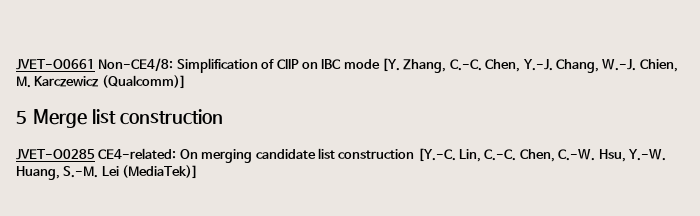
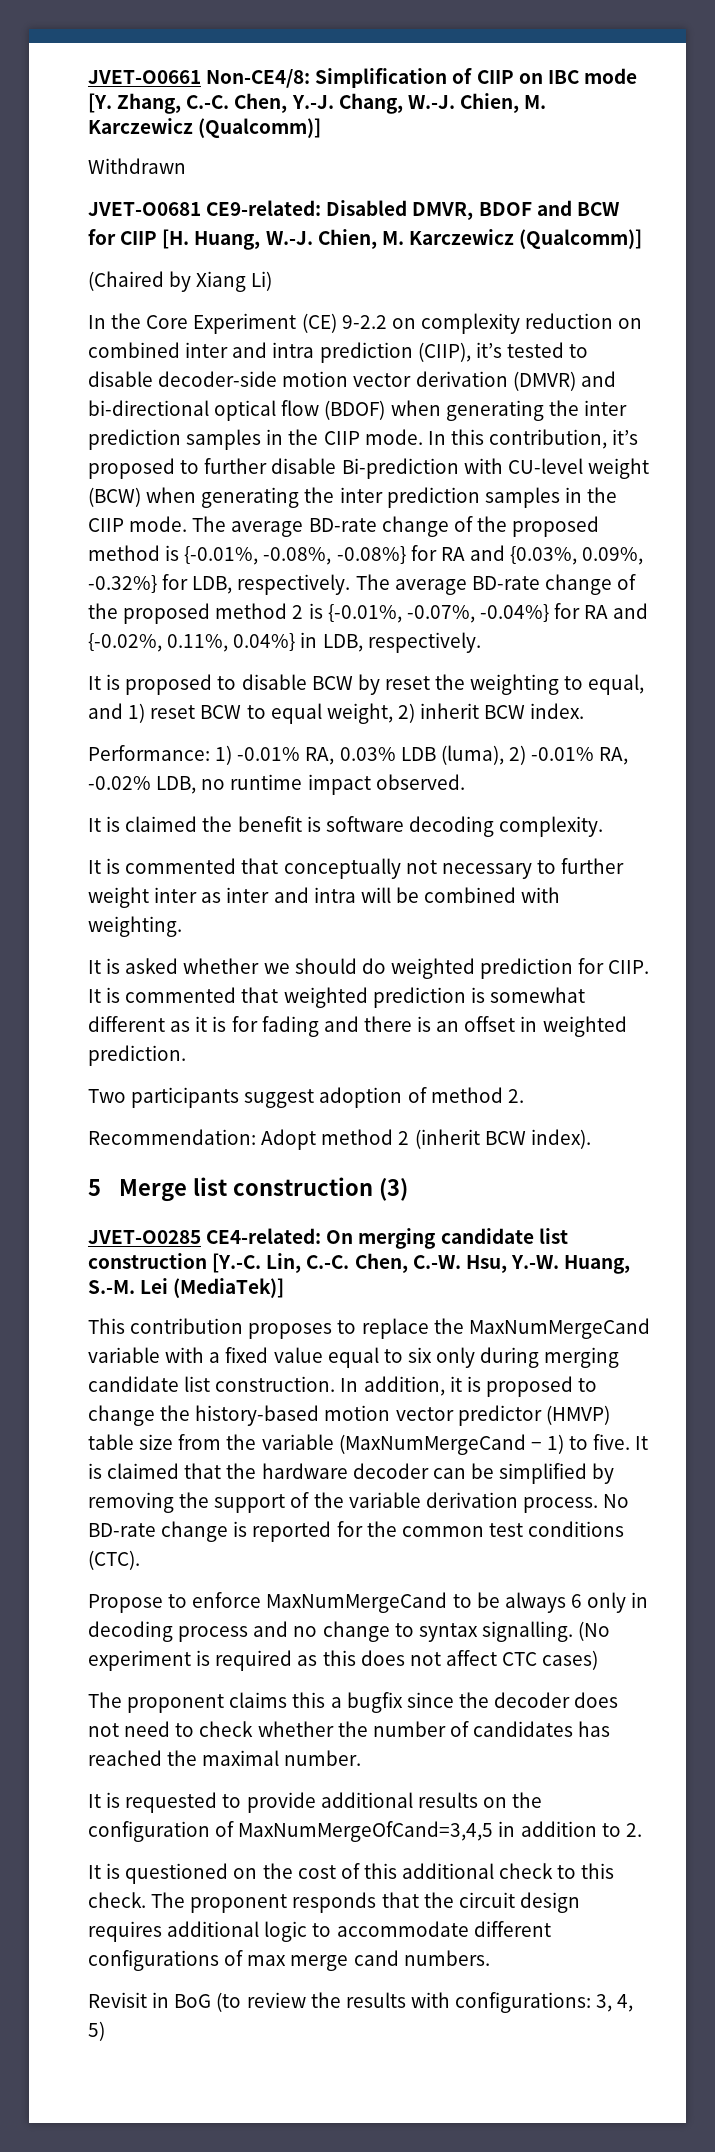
+ Withdrawn
+ JVET-O0681 CE9-related: Disabled DMVR, BDOF and BCW for CIIP [H. Huang, W.-J. Chien, M. Karczewicz (Qualcomm)]
+ (Chaired by Xiang Li)
+ In the Core Experiment (CE) 9-2.2 on complexity reduction on combined inter and intra prediction (CIIP), it’s tested to disable decoder-side motion vector derivation (DMVR) and bi-directional optical flow (BDOF) when generating the inter prediction samples in the CIIP mode. In this contribution, it’s proposed to further disable Bi-prediction with CU-level weight (BCW) when generating the inter prediction samples in the CIIP mode. The average BD-rate change of the proposed method is {-0.01%, -0.08%, -0.08%} for RA and {0.03%, 0.09%, -0.32%} for LDB, respectively. The average BD-rate change of the proposed method 2 is {-0.01%, -0.07%, -0.04%} for RA and {-0.02%, 0.11%, 0.04%} in LDB, respectively.
+ It is proposed to disable BCW by reset the weighting to equal, and 1) reset BCW to equal weight, 2) inherit BCW index.
+ Performance: 1) -0.01% RA, 0.03% LDB (luma), 2) -0.01% RA, -0.02% LDB, no runtime impact observed.
+ It is claimed the benefit is software decoding complexity.
+ It is commented that conceptually not necessary to further weight inter as inter and intra will be combined with weighting.
+ It is asked whether we should do weighted prediction for CIIP. It is commented that weighted prediction is somewhat different as it is for fading and there is an offset in weighted prediction.
+ Two participants suggest adoption of method 2.
+ Recommendation: Adopt method 2 (inherit BCW index).
- 5 Merge list construction
+ 5 Merge list construction (3)
+ This contribution proposes to replace the MaxNumMergeCand variable with a fixed value equal to six only during merging candidate list construction. In addition, it is proposed to change the history-based motion vector predictor (HMVP) table size from the variable (MaxNumMergeCand − 1) to five. It is claimed that the hardware decoder can be simplified by removing the support of the variable derivation process. No BD-rate change is reported for the common test conditions (CTC).
+ Propose to enforce MaxNumMergeCand to be always 6 only in decoding process and no change to syntax signalling. (No experiment is required as this does not affect CTC cases)
+ The proponent claims this a bugfix since the decoder does not need to check whether the number of candidates has reached the maximal number.
+ It is requested to provide additional results on the configuration of MaxNumMergeOfCand=3,4,5 in addition to 2.
+ It is questioned on the cost of this additional check to this check. The proponent responds that the circuit design requires additional logic to accommodate different configurations of max merge cand numbers.
+ Revisit in BoG (to review the results with configurations: 3, 4, 5)

